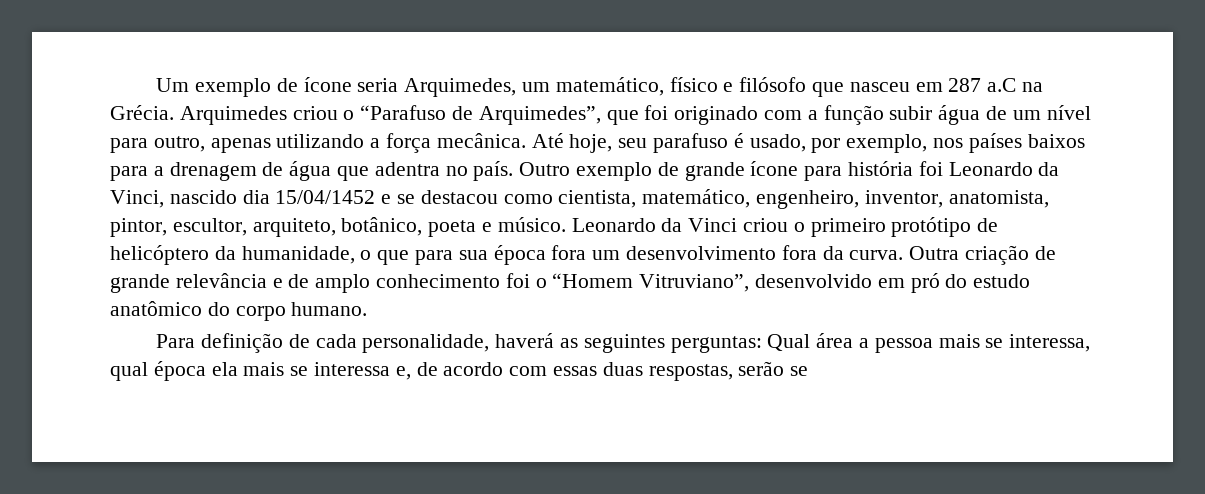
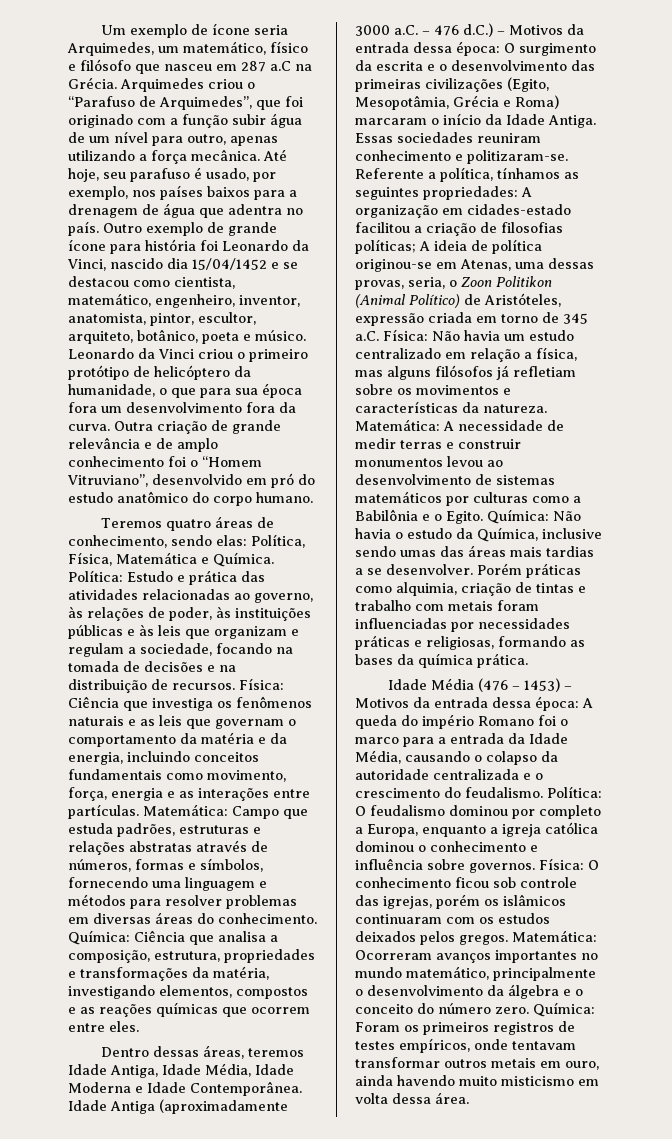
- Para definição de cada personalidade, haverá as seguintes perguntas: Qual área a pessoa mais se interessa, qual época ela mais se interessa e, de acordo com essas duas respostas, serão se
+ Teremos quatro áreas de conhecimento, sendo elas: Política, Física, Matemática e Química. Política: Estudo e prática das atividades relacionadas ao governo, às relações de poder, às instituições públicas e às leis que organizam e regulam a sociedade, focando na tomada de decisões e na distribuição de recursos. Física: Ciência que investiga os fenômenos naturais e as leis que governam o comportamento da matéria e da energia, incluindo conceitos fundamentais como movimento, força, energia e as interações entre partículas. Matemática: Campo que estuda padrões, estruturas e relações abstratas através de números, formas e símbolos, fornecendo uma linguagem e métodos para resolver problemas em diversas áreas do conhecimento. Química: Ciência que analisa a composição, estrutura, propriedades e transformações da matéria, investigando elementos, compostos e as reações químicas que ocorrem entre eles.
+ Dentro dessas áreas, teremos Idade Antiga, Idade Média, Idade Moderna e Idade Contemporânea. Idade Antiga (aproximadamente 3000 a.C. – 476 d.C.) – Motivos da entrada dessa época: O surgimento da escrita e o desenvolvimento das primeiras civilizações (Egito, Mesopotâmia, Grécia e Roma) marcaram o início da Idade Antiga. Essas sociedades reuniram conhecimento e politizaram-se. Referente a política, tínhamos as seguintes propriedades: A organização em cidades-estado facilitou a criação de filosofias políticas; A ideia de política originou-se em Atenas, uma dessas provas, seria, o Zoon Politikon (Animal Político) de Aristóteles, expressão criada em torno de 345 a.C. Física: Não havia um estudo centralizado em relação a física, mas alguns filósofos já refletiam sobre os movimentos e características da natureza. Matemática: A necessidade de medir terras e construir monumentos levou ao desenvolvimento de sistemas matemáticos por culturas como a Babilônia e o Egito. Química: Não havia o estudo da Química, inclusive sendo umas das áreas mais tardias a se desenvolver. Porém práticas como alquimia, criação de tintas e trabalho com metais foram influenciadas por necessidades práticas e religiosas, formando as bases da química prática.
+ Idade Média (476 – 1453) – Motivos da entrada dessa época: A queda do império Romano foi o marco para a entrada da Idade Média, causando o colapso da autoridade centralizada e o crescimento do feudalismo. Política: O feudalismo dominou por completo a Europa, enquanto a igreja católica dominou o conhecimento e influência sobre governos. Física: O conhecimento ficou sob controle das igrejas, porém os islâmicos continuaram com os estudos deixados pelos gregos. Matemática: Ocorreram avanços importantes no mundo matemático, principalmente o desenvolvimento da álgebra e o conceito do número zero. Química: Foram os primeiros registros de testes empíricos, onde tentavam transformar outros metais em ouro, ainda havendo muito misticismo em volta dessa área.

